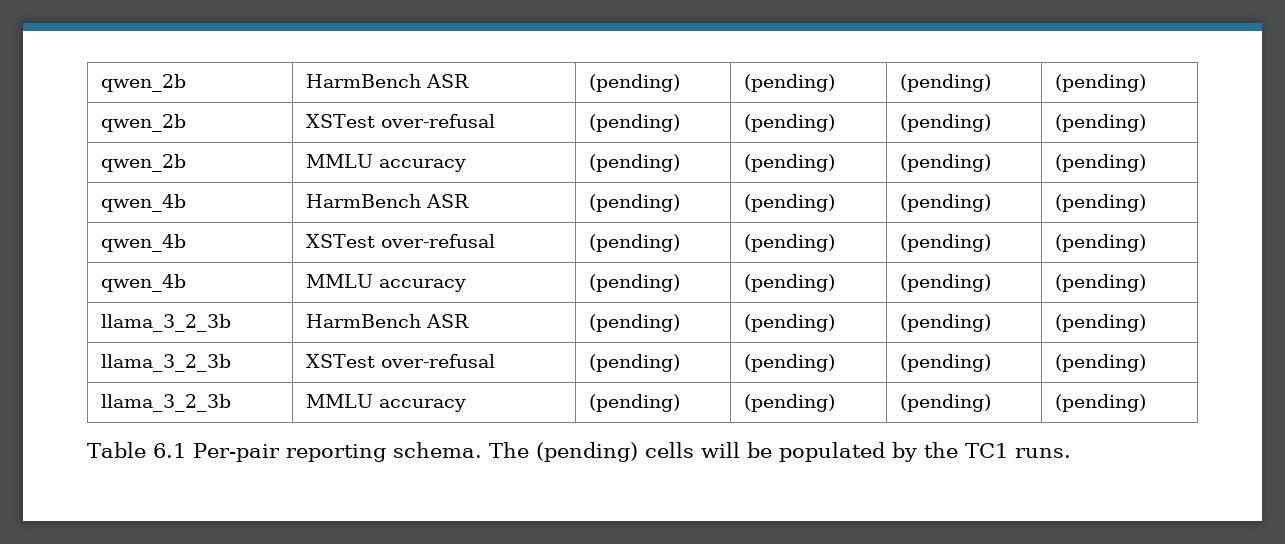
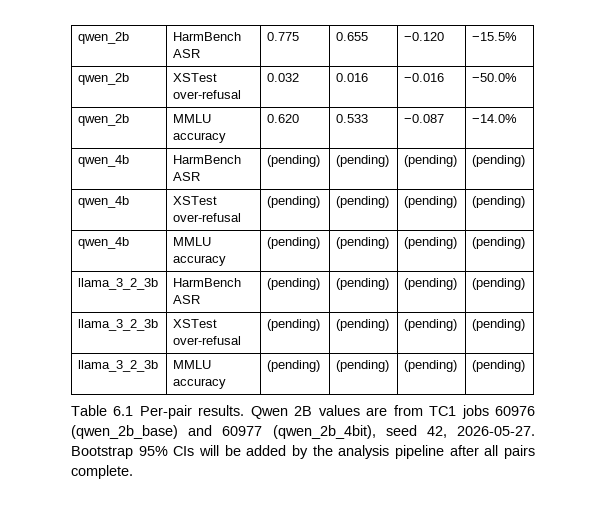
- qwen_2b | HarmBench ASR | (pending) | (pending) | (pending) | (pending)
+ qwen_2b | HarmBench ASR | 0.775 | 0.655 | −0.120 | −15.5%
- qwen_2b | XSTest over-refusal | (pending) | (pending) | (pending) | (pending)
+ qwen_2b | XSTest over-refusal | 0.032 | 0.016 | −0.016 | −50.0%
- qwen_2b | MMLU accuracy | (pending) | (pending) | (pending) | (pending)
+ qwen_2b | MMLU accuracy | 0.620 | 0.533 | −0.087 | −14.0%
- Table 6.1 Per-pair reporting schema. The (pending) cells will be populated by the TC1 runs.
+ Table 6.1 Per-pair results. Qwen 2B values are from TC1 jobs 60976 (qwen_2b_base) and 60977 (qwen_2b_4bit), seed 42, 2026-05-27. Bootstrap 95% CIs will be added by the analysis pipeline after all pairs complete.

